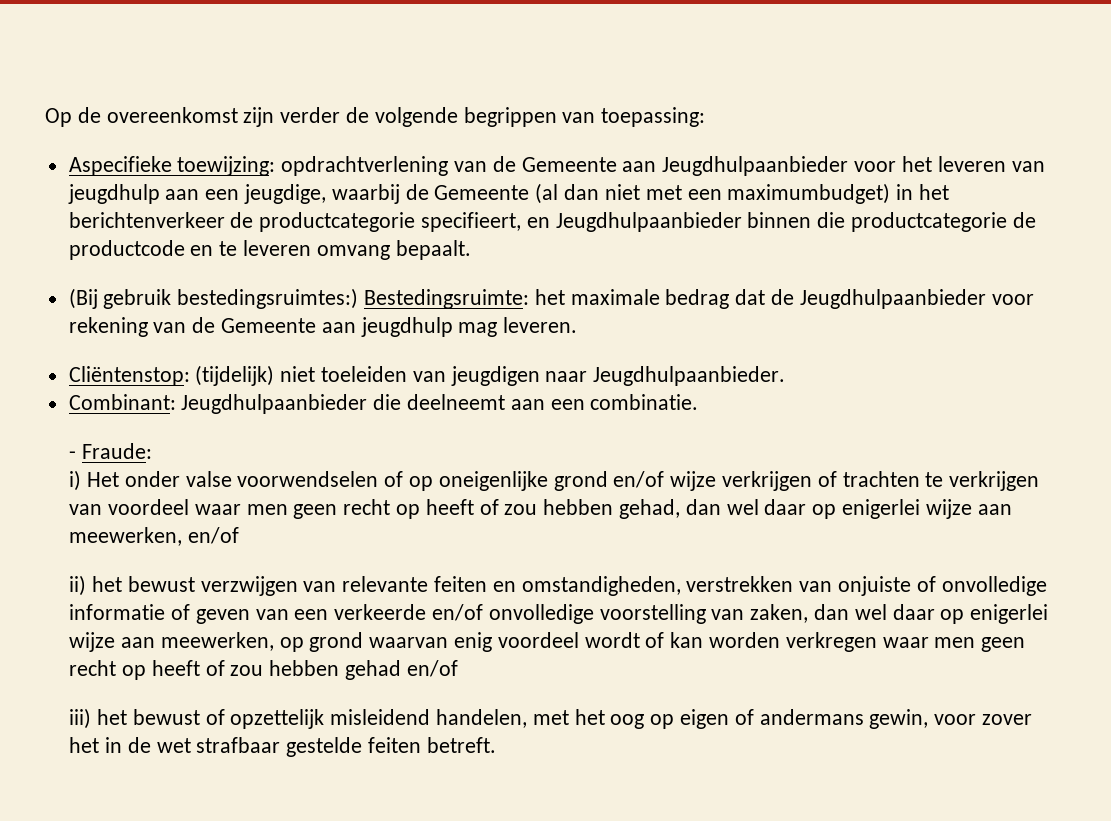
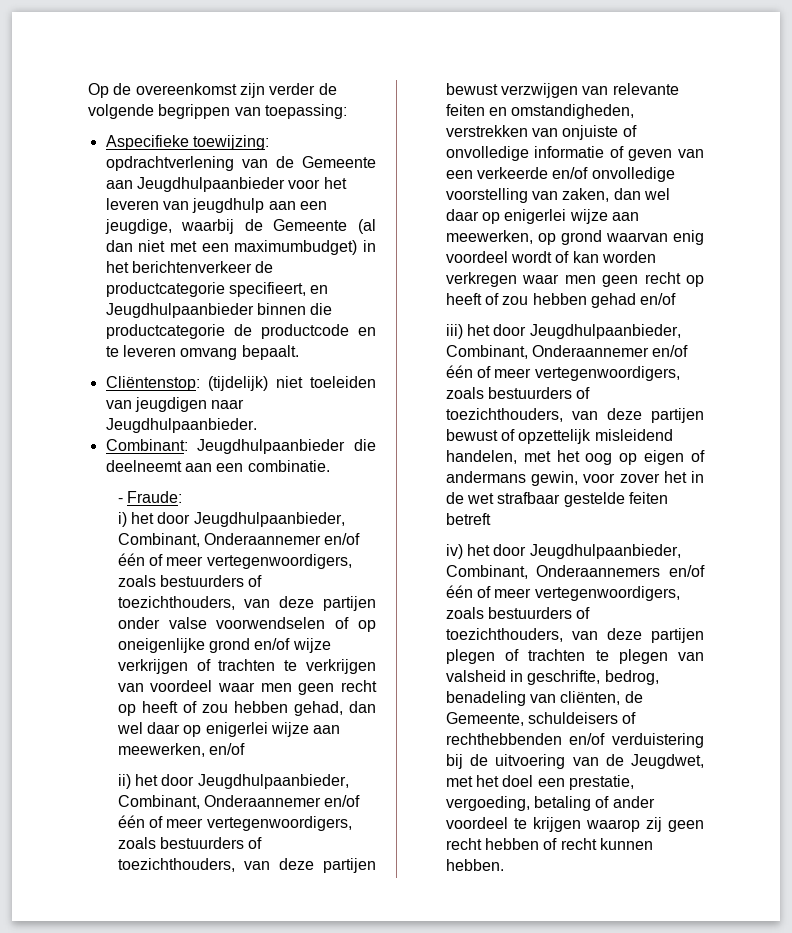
- (Bij gebruik bestedingsruimtes:) Bestedingsruimte: het maximale bedrag dat de Jeugdhulpaanbieder voor rekening van de Gemeente aan jeugdhulp mag leveren.
- i) Het onder valse voorwendselen of op oneigenlijke grond en/of wijze verkrijgen of trachten te verkrijgen van voordeel waar men geen recht op heeft of zou hebben gehad, dan wel daar op enigerlei wijze aan meewerken, en/of
+ i) het door Jeugdhulpaanbieder, Combinant, Onderaannemer en/of één of meer vertegenwoordigers, zoals bestuurders of toezichthouders, van deze partijen onder valse voorwendselen of op oneigenlijke grond en/of wijze verkrijgen of trachten te verkrijgen van voordeel waar men geen recht op heeft of zou hebben gehad, dan wel daar op enigerlei wijze aan meewerken, en/of
- ii) het bewust verzwijgen van relevante feiten en omstandigheden, verstrekken van onjuiste of onvolledige informatie of geven van een verkeerde en/of onvolledige voorstelling van zaken, dan wel daar op enigerlei wijze aan meewerken, op grond waarvan enig voordeel wordt of kan worden verkregen waar men geen recht op heeft of zou hebben gehad en/of
+ ii) het door Jeugdhulpaanbieder, Combinant, Onderaannemer en/of één of meer vertegenwoordigers, zoals bestuurders of toezichthouders, van deze partijen bewust verzwijgen van relevante feiten en omstandigheden, verstrekken van onjuiste of onvolledige informatie of geven van een verkeerde en/of onvolledige voorstelling van zaken, dan wel daar op enigerlei wijze aan meewerken, op grond waarvan enig voordeel wordt of kan worden verkregen waar men geen recht op heeft of zou hebben gehad en/of
- iii) het bewust of opzettelijk misleidend handelen, met het oog op eigen of andermans gewin, voor zover het in de wet strafbaar gestelde feiten betreft.
+ iii) het door Jeugdhulpaanbieder, Combinant, Onderaannemer en/of één of meer vertegenwoordigers, zoals bestuurders of toezichthouders, van deze partijen bewust of opzettelijk misleidend handelen, met het oog op eigen of andermans gewin, voor zover het in de wet strafbaar gestelde feiten betreft
+ iv) het door Jeugdhulpaanbieder, Combinant, Onderaannemers en/of één of meer vertegenwoordigers, zoals bestuurders of toezichthouders, van deze partijen plegen of trachten te plegen van valsheid in geschrifte, bedrog, benadeling van cliënten, de Gemeente, schuldeisers of rechthebbenden en/of verduistering bij de uitvoering van de Jeugdwet, met het doel een prestatie, vergoeding, betaling of ander voordeel te krijgen waarop zij geen recht hebben of recht kunnen hebben.

